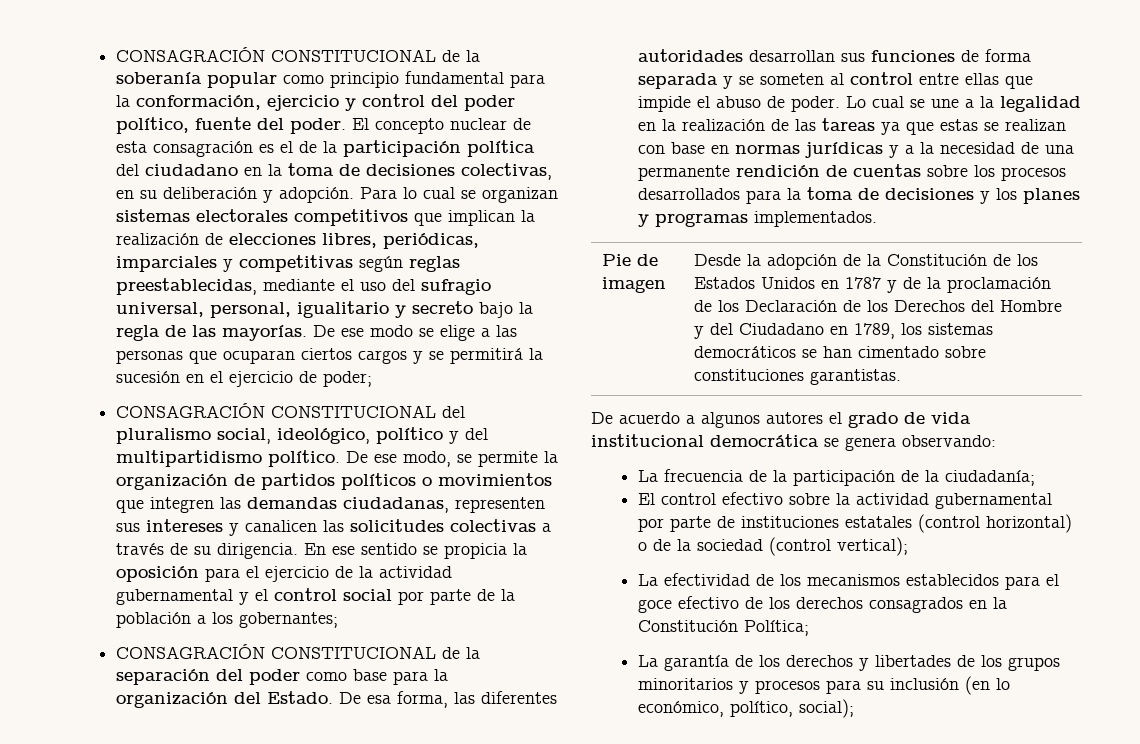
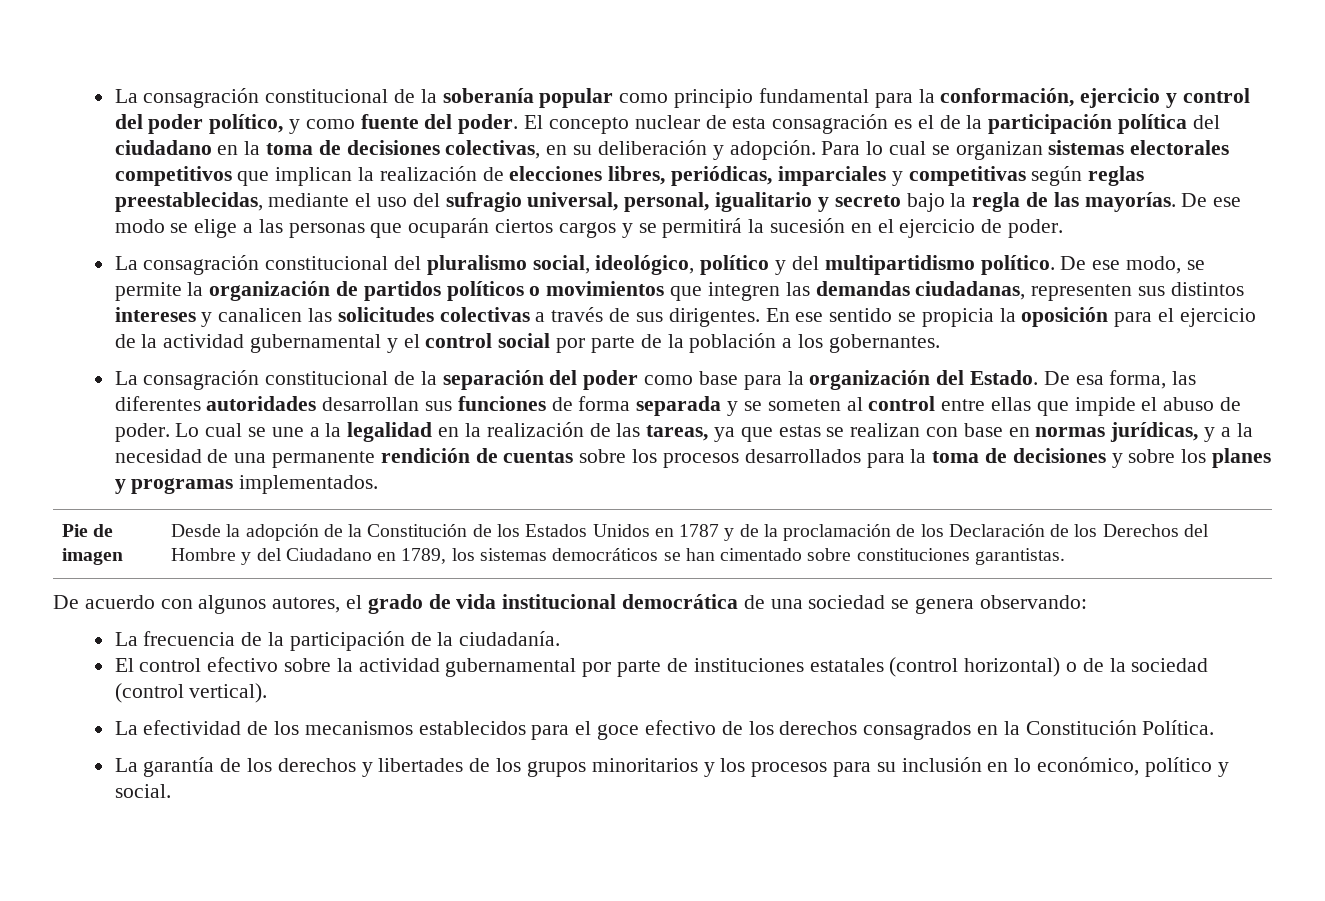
- CONSAGRACIÓN CONSTITUCIONAL de la soberanía popular como principio fundamental para la conformación, ejercicio y control del poder político, fuente del poder.
+ La consagración constitucional de la soberanía popular como principio fundamental para la conformación, ejercicio y control del poder político, y como fuente del poder.
- De ese modo se elige a las personas que ocuparan ciertos cargos y se permitirá la sucesión en el ejercicio de poder;
- CONSAGRACIÓN CONSTITUCIONAL del pluralismo social, ideológico, político y del multipartidismo político.
+ De ese modo se elige a las personas que ocuparán ciertos cargos y se permitirá la sucesión en el ejercicio de poder.
+ La consagración constitucional del pluralismo social, ideológico, político y del multipartidismo político.
- De ese modo, se permite la organización de partidos políticos o movimientos que integren las demandas ciudadanas, representen sus intereses y canalicen las solicitudes colectivas a través de su dirigencia.
+ De ese modo, se permite la organización de partidos políticos o movimientos que integren las demandas ciudadanas, representen sus distintos intereses y canalicen las solicitudes colectivas a través de sus dirigentes.
- En ese sentido se propicia la oposición para el ejercicio de la actividad gubernamental y el control social por parte de la población a los gobernantes;
- CONSAGRACIÓN CONSTITUCIONAL de la separación del poder como base para la organización del Estado.
+ En ese sentido se propicia la oposición para el ejercicio de la actividad gubernamental y el control social por parte de la población a los gobernantes.
+ La consagración constitucional de la separación del poder como base para la organización del Estado.
- Lo cual se une a la legalidad en la realización de las tareas ya que estas se realizan con base en normas jurídicas y a la necesidad de una permanente rendición de cuentas sobre los procesos desarrollados para la toma de decisiones y los planes y programas implementados.
+ Lo cual se une a la legalidad en la realización de las tareas, ya que estas se realizan con base en normas jurídicas, y a la necesidad de una permanente rendición de cuentas sobre los procesos desarrollados para la toma de decisiones y sobre los planes y programas implementados.
- De acuerdo a algunos autores el grado de vida institucional democrática se genera observando:
+ De acuerdo con algunos autores, el grado de vida institucional democrática de una sociedad se genera observando:
- La frecuencia de la participación de la ciudadanía;
+ La frecuencia de la participación de la ciudadanía.
- El control efectivo sobre la actividad gubernamental por parte de instituciones estatales (control horizontal) o de la sociedad (control vertical);
+ El control efectivo sobre la actividad gubernamental por parte de instituciones estatales (control horizontal) o de la sociedad (control vertical).
- La efectividad de los mecanismos establecidos para el goce efectivo de los derechos consagrados en la Constitución Política;
+ La efectividad de los mecanismos establecidos para el goce efectivo de los derechos consagrados en la Constitución Política.
- La garantía de los derechos y libertades de los grupos minoritarios y procesos para su inclusión (en lo económico, político, social);
+ La garantía de los derechos y libertades de los grupos minoritarios y los procesos para su inclusión en lo económico, político y social.

